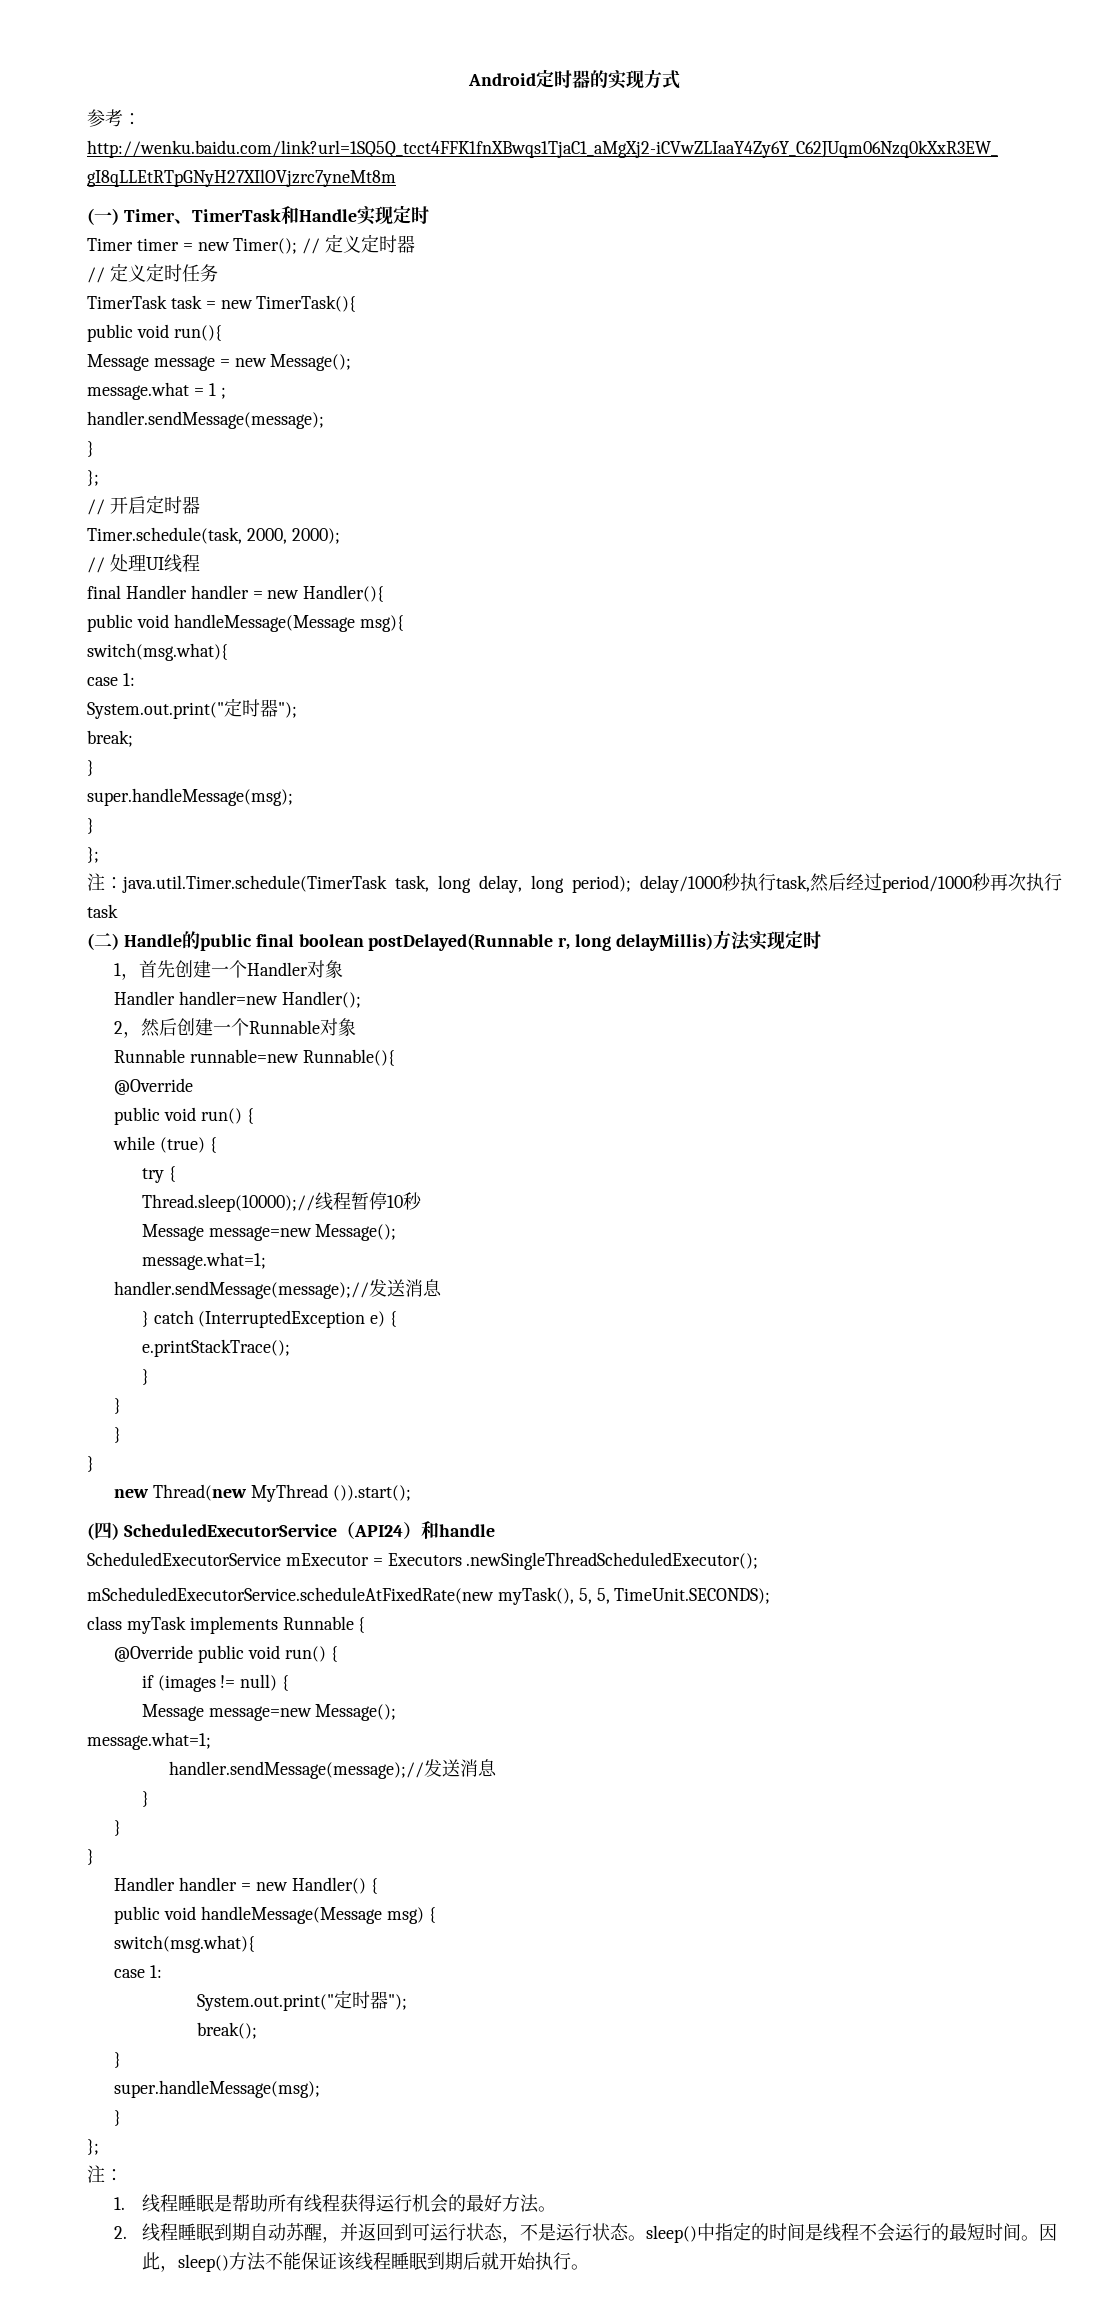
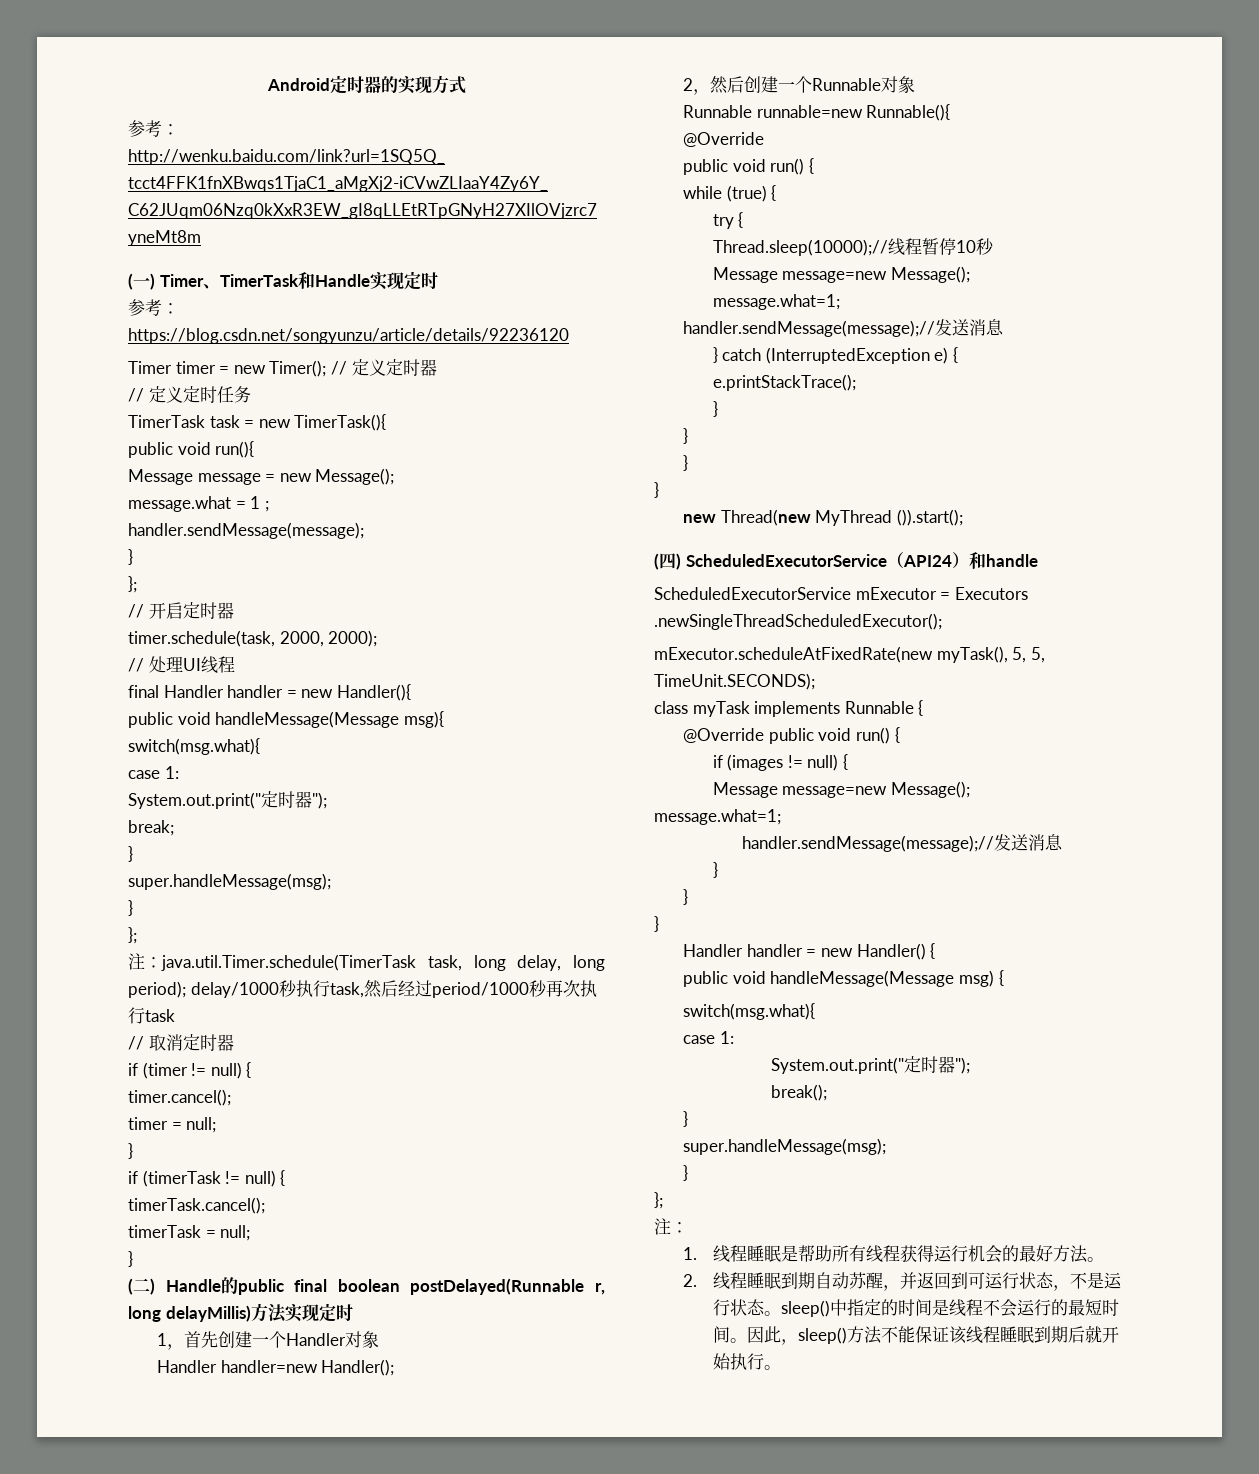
+ 参考：https://blog.csdn.net/songyunzu/article/details/92236120
- Timer.schedule(task, 2000, 2000);
+ timer.schedule(task, 2000, 2000);
+ // 取消定时器
+ if (timer != null) {
+ timer.cancel();
+ timer = null;
+ }
+ if (timerTask != null) {
+ timerTask.cancel();
+ timerTask = null;
+ }
- mScheduledExecutorService.scheduleAtFixedRate(new myTask(), 5, 5, TimeUnit.SECONDS);
+ mExecutor.scheduleAtFixedRate(new myTask(), 5, 5, TimeUnit.SECONDS);

